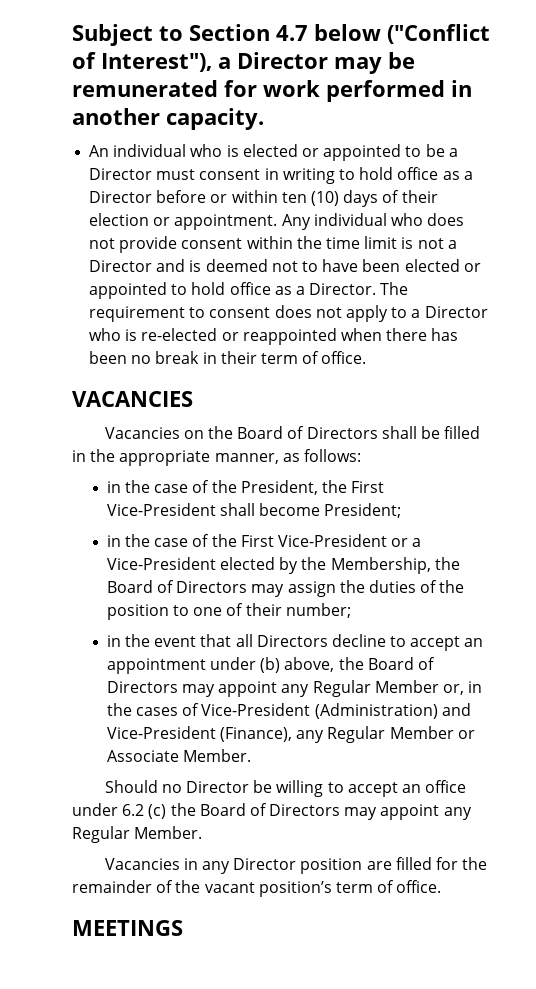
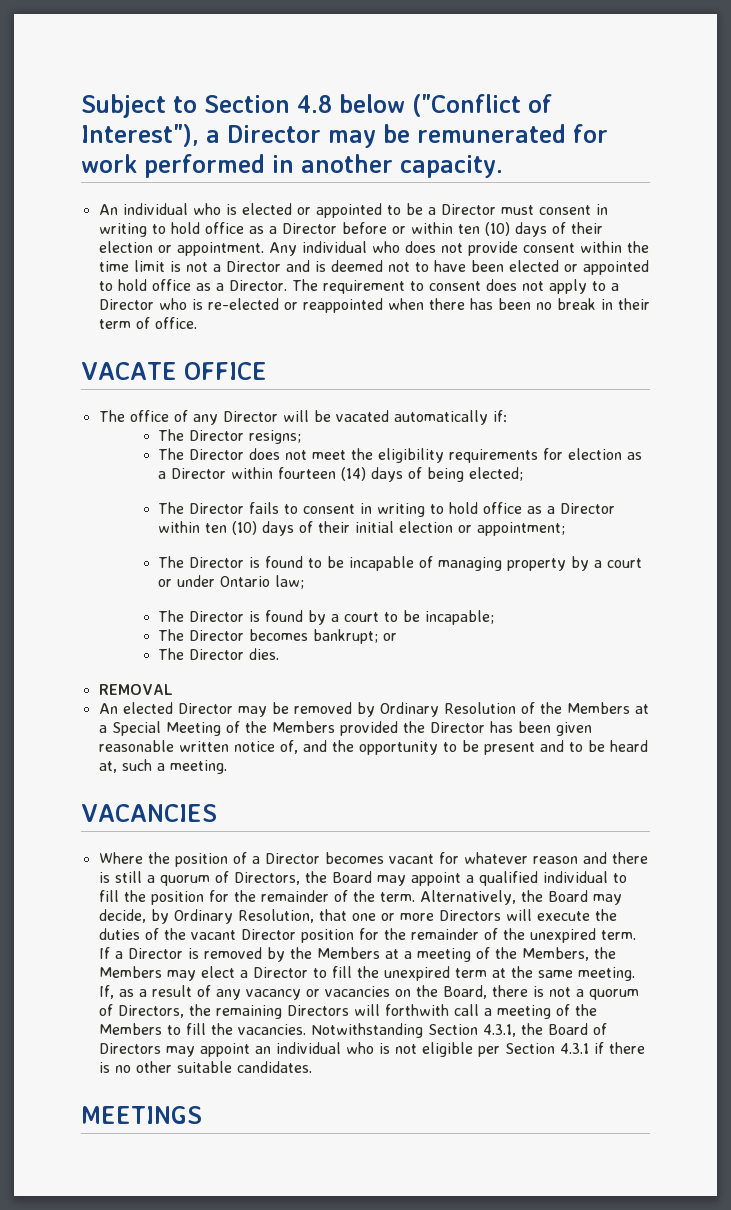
- Subject to Section 4.7 below ("Conflict of Interest"), a Director may be remunerated for work performed in another capacity.
+ Subject to Section 4.8 below ("Conflict of Interest"), a Director may be remunerated for work performed in another capacity.
+ VACATE OFFICE
+ The office of any Director will be vacated automatically if:
+ The Director resigns;
+ The Director does not meet the eligibility requirements for election as a Director within fourteen (14) days of being elected;
+ The Director fails to consent in writing to hold office as a Director within ten (10) days of their initial election or appointment;
+ The Director is found to be incapable of managing property by a court or under Ontario law;
+ The Director is found by a court to be incapable;
+ The Director becomes bankrupt; or
+ The Director dies.
+ REMOVAL
+ An elected Director may be removed by Ordinary Resolution of the Members at a Special Meeting of the Members provided the Director has been given reasonable written notice of, and the opportunity to be present and to be heard at, such a meeting.
  VACANCIES
- Vacancies on the Board of Directors shall be filled in the appropriate manner, as follows:
- in the case of the President, the First Vice-President shall become President;
- in the case of the First Vice-President or a Vice-President elected by the Membership, the Board of Directors may assign the duties of the position to one of their number;
- in the event that all Directors decline to accept an appointment under (b) above, the Board of Directors may appoint any Regular Member or, in the cases of Vice-President (Administration) and Vice-President (Finance), any Regular Member or Associate Member.
- Should no Director be willing to accept an office under 6.2 (c) the Board of Directors may appoint any Regular Member.
- Vacancies in any Director position are filled for the remainder of the vacant position’s term of office.
+ Where the position of a Director becomes vacant for whatever reason and there is still a quorum of Directors, the Board may appoint a qualified individual to fill the position for the remainder of the term. Alternatively, the Board may decide, by Ordinary Resolution, that one or more Directors will execute the duties of the vacant Director position for the remainder of the unexpired term. If a Director is removed by the Members at a meeting of the Members, the Members may elect a Director to fill the unexpired term at the same meeting. If, as a result of any vacancy or vacancies on the Board, there is not a quorum of Directors, the remaining Directors will forthwith call a meeting of the Members to fill the vacancies. Notwithstanding Section 4.3.1, the Board of Directors may appoint an individual who is not eligible per Section 4.3.1 if there is no other suitable candidates.

